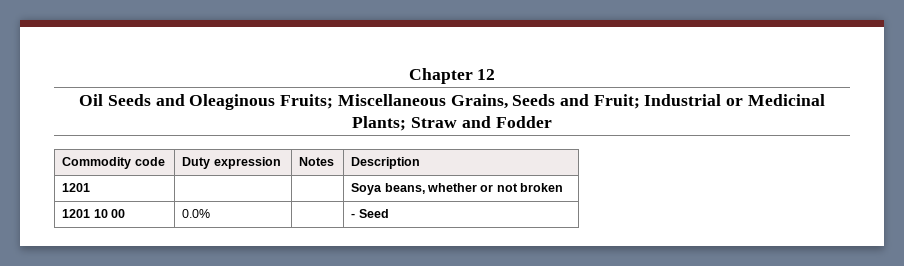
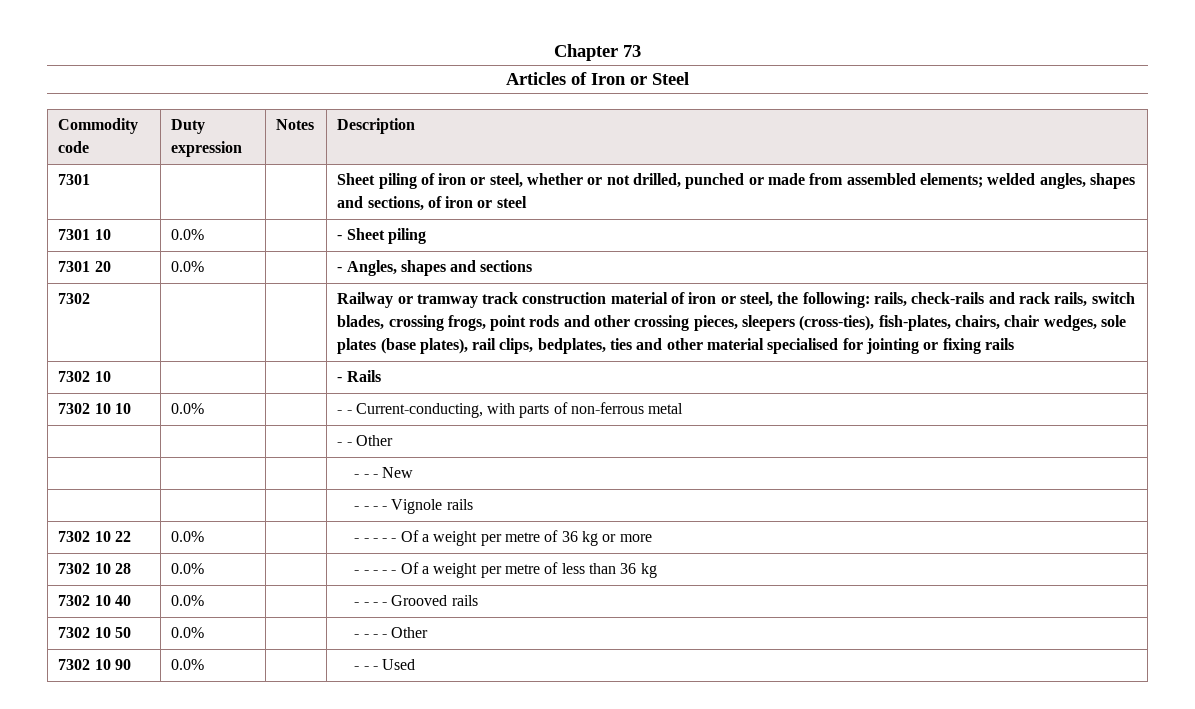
- Chapter 12
- Oil Seeds and Oleaginous Fruits; Miscellaneous Grains, Seeds and Fruit; Industrial or Medicinal Plants; Straw and Fodder
+ Chapter 73
+ Articles of Iron or Steel
- 1201 | | | Soya beans, whether or not broken
- 1201 10 00 | 0.0% | | - Seed
+ 7301 | | | Sheet piling of iron or steel, whether or not drilled, punched or made from assembled elements; welded angles, shapes and sections, of iron or steel
+ 7301 10 | 0.0% | | - Sheet piling
+ 7301 20 | 0.0% | | - Angles, shapes and sections
+ 7302 | | | Railway or tramway track construction material of iron or steel, the following: rails, check-rails and rack rails, switch blades, crossing frogs, point rods and other crossing pieces, sleepers (cross-ties), fish-plates, chairs, chair wedges, sole plates (base plates), rail clips, bedplates, ties and other material specialised for jointing or fixing rails
+ 7302 10 | | | - Rails
+ 7302 10 10 | 0.0% | | - - Current-conducting, with parts of non-ferrous metal
+ | | | - - Other
+ | | | - - - New
+ | | | - - - - Vignole rails
+ 7302 10 22 | 0.0% | | - - - - - Of a weight per metre of 36 kg or more
+ 7302 10 28 | 0.0% | | - - - - - Of a weight per metre of less than 36 kg
+ 7302 10 40 | 0.0% | | - - - - Grooved rails
+ 7302 10 50 | 0.0% | | - - - - Other
+ 7302 10 90 | 0.0% | | - - - Used

